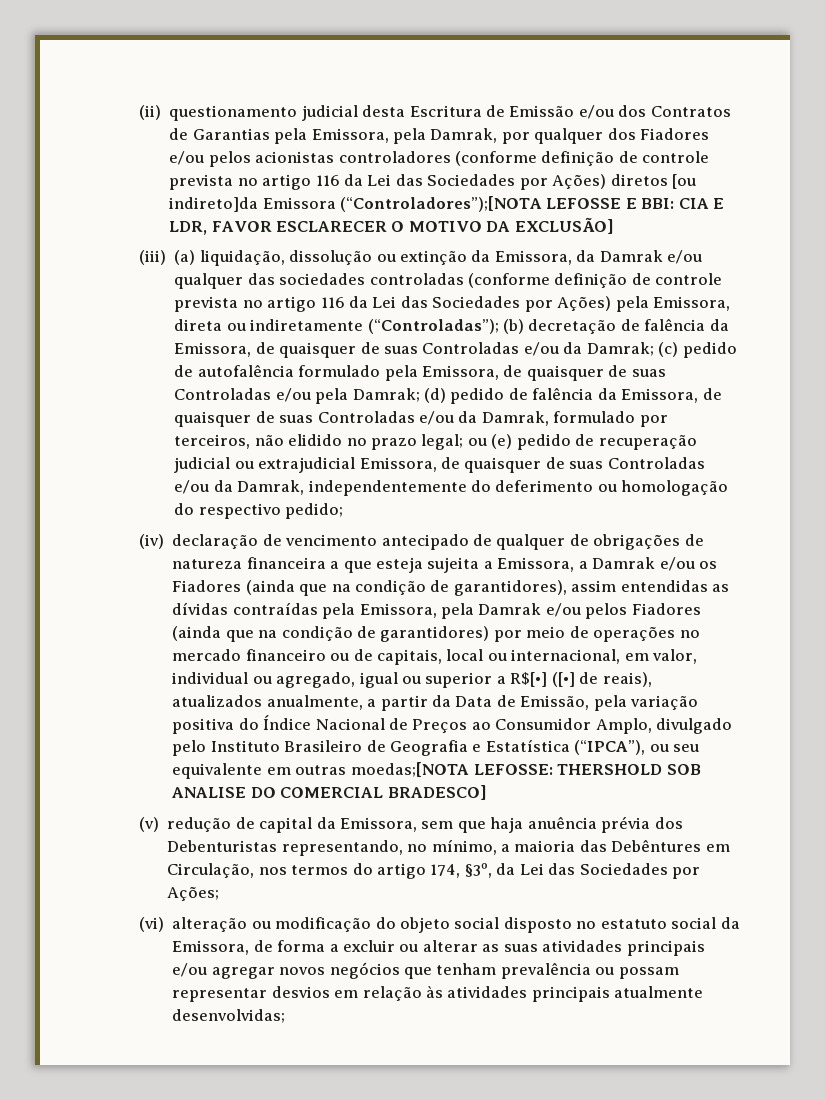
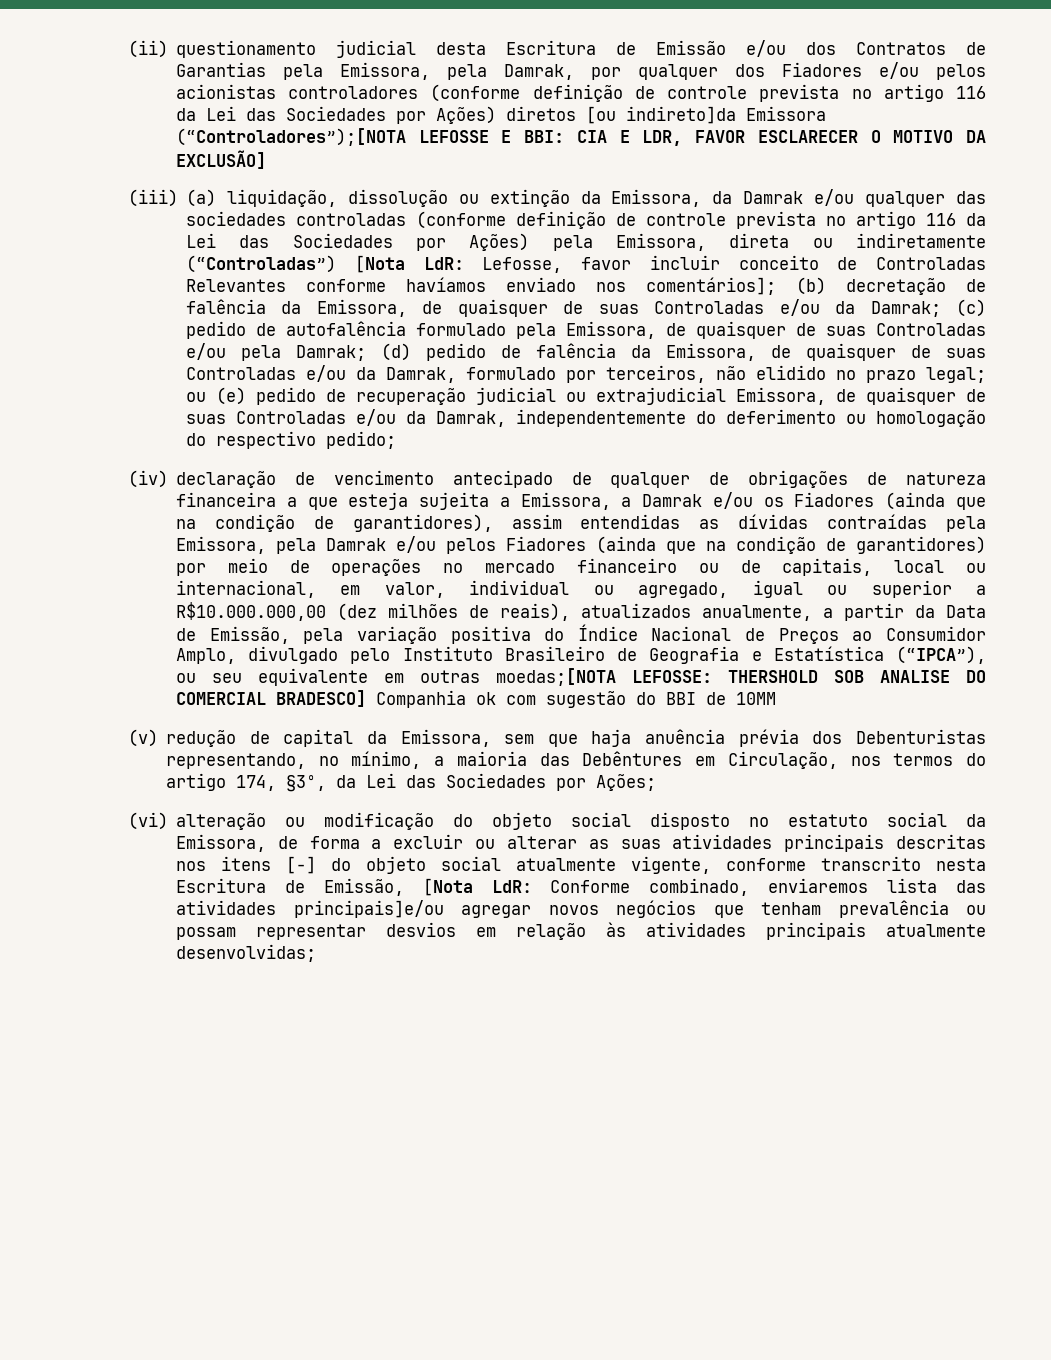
- (iii) (a) liquidação, dissolução ou extinção da Emissora, da Damrak e/ou qualquer das sociedades controladas (conforme definição de controle prevista no artigo 116 da Lei das Sociedades por Ações) pela Emissora, direta ou indiretamente (“Controladas”);
+ (iii) (a) liquidação, dissolução ou extinção da Emissora, da Damrak e/ou qualquer das sociedades controladas (conforme definição de controle prevista no artigo 116 da Lei das Sociedades por Ações) pela Emissora, direta ou indiretamente (“Controladas”) [Nota LdR: Lefosse, favor incluir conceito de Controladas Relevantes conforme havíamos enviado nos comentários];
- (iv) declaração de vencimento antecipado de qualquer de obrigações de natureza financeira a que esteja sujeita a Emissora, a Damrak e/ou os Fiadores (ainda que na condição de garantidores), assim entendidas as dívidas contraídas pela Emissora, pela Damrak e/ou pelos Fiadores (ainda que na condição de garantidores) por meio de operações no mercado financeiro ou de capitais, local ou internacional, em valor, individual ou agregado, igual ou superior a R$[•] ([•] de reais), atualizados anualmente, a partir da Data de Emissão, pela variação positiva do Índice Nacional de Preços ao Consumidor Amplo, divulgado pelo Instituto Brasileiro de Geografia e Estatística (“IPCA”), ou seu equivalente em outras moedas;[NOTA LEFOSSE:
+ (iv) declaração de vencimento antecipado de qualquer de obrigações de natureza financeira a que esteja sujeita a Emissora, a Damrak e/ou os Fiadores (ainda que na condição de garantidores), assim entendidas as dívidas contraídas pela Emissora, pela Damrak e/ou pelos Fiadores (ainda que na condição de garantidores) por meio de operações no mercado financeiro ou de capitais, local ou internacional, em valor, individual ou agregado, igual ou superior a R$10.000.000,00 (dez milhões de reais), atualizados anualmente, a partir da Data de Emissão, pela variação positiva do Índice Nacional de Preços ao Consumidor Amplo, divulgado pelo Instituto Brasileiro de Geografia e Estatística (“IPCA”), ou seu equivalente em outras moedas;[NOTA LEFOSSE:
- THERSHOLD SOB ANALISE DO COMERCIAL BRADESCO]
+ THERSHOLD SOB ANALISE DO COMERCIAL BRADESCO] Companhia ok com sugestão do BBI de 10MM
- (vi) alteração ou modificação do objeto social disposto no estatuto social da Emissora, de forma a excluir ou alterar as suas atividades principais e/ou agregar novos negócios que tenham prevalência ou possam representar desvios em relação às atividades principais atualmente desenvolvidas;
+ (vi) alteração ou modificação do objeto social disposto no estatuto social da Emissora, de forma a excluir ou alterar as suas atividades principais descritas nos itens [-] do objeto social atualmente vigente, conforme transcrito nesta Escritura de Emissão, [Nota LdR: Conforme combinado, enviaremos lista das atividades principais]e/ou agregar novos negócios que tenham prevalência ou possam representar desvios em relação às atividades principais atualmente desenvolvidas;

